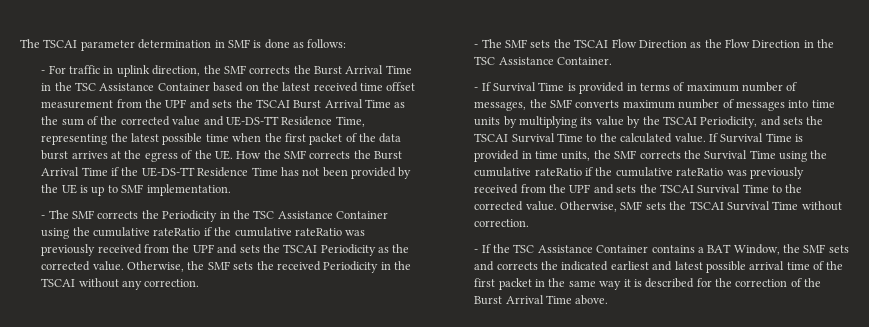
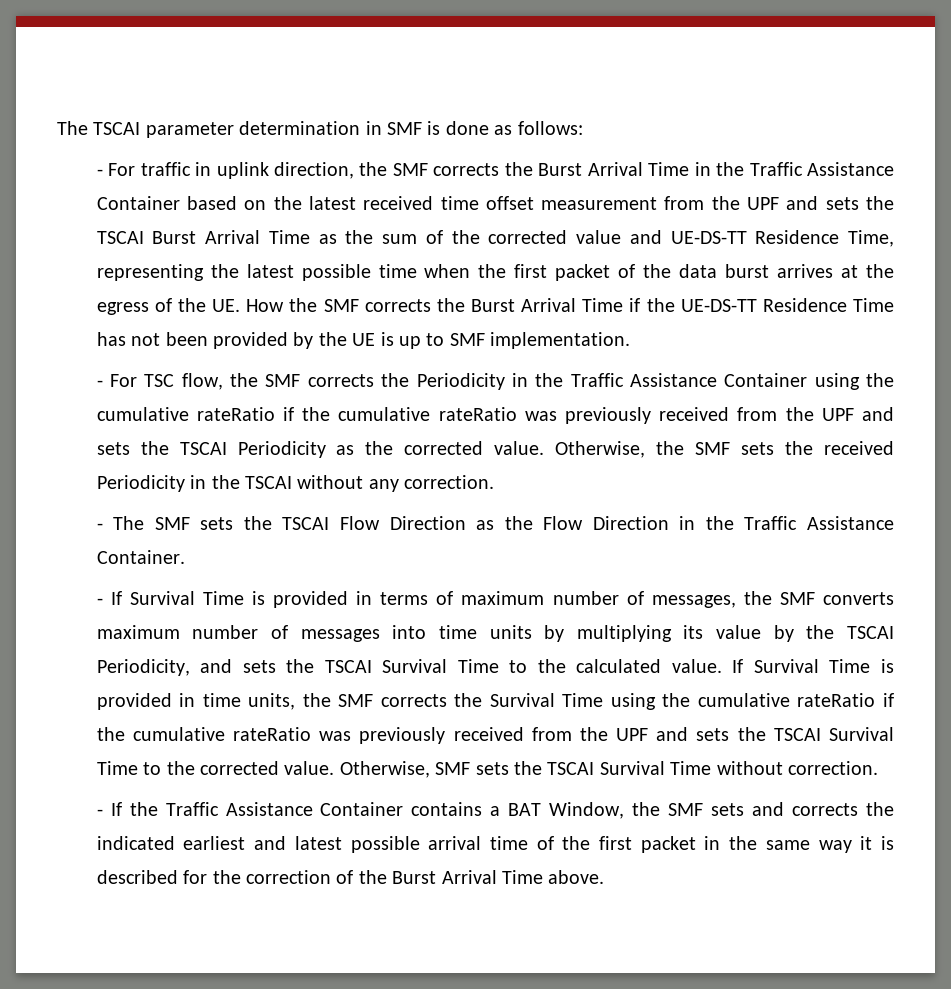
- - For traffic in uplink direction, the SMF corrects the Burst Arrival Time in the TSC Assistance Container based on the latest received time offset measurement from the UPF and sets the TSCAI Burst Arrival Time as the sum of the corrected value and UE-DS-TT Residence Time, representing the latest possible time when the first packet of the data burst arrives at the egress of the UE. How the SMF corrects the Burst Arrival Time if the UE-DS-TT Residence Time has not been provided by the UE is up to SMF implementation.
+ - For traffic in uplink direction, the SMF corrects the Burst Arrival Time in the Traffic Assistance Container based on the latest received time offset measurement from the UPF and sets the TSCAI Burst Arrival Time as the sum of the corrected value and UE-DS-TT Residence Time, representing the latest possible time when the first packet of the data burst arrives at the egress of the UE. How the SMF corrects the Burst Arrival Time if the UE-DS-TT Residence Time has not been provided by the UE is up to SMF implementation.
- - The SMF corrects the Periodicity in the TSC Assistance Container using the cumulative rateRatio if the cumulative rateRatio was previously received from the UPF and sets the TSCAI Periodicity as the corrected value.
+ - For TSC flow, the SMF corrects the Periodicity in the Traffic Assistance Container using the cumulative rateRatio if the cumulative rateRatio was previously received from the UPF and sets the TSCAI Periodicity as the corrected value.
- - The SMF sets the TSCAI Flow Direction as the Flow Direction in the TSC Assistance Container.
+ - The SMF sets the TSCAI Flow Direction as the Flow Direction in the Traffic Assistance Container.
- - If the TSC Assistance Container contains a BAT Window, the SMF sets and corrects the indicated earliest and latest possible arrival time of the first packet in the same way it is described for the correction of the Burst Arrival Time above.
+ - If the Traffic Assistance Container contains a BAT Window, the SMF sets and corrects the indicated earliest and latest possible arrival time of the first packet in the same way it is described for the correction of the Burst Arrival Time above.

